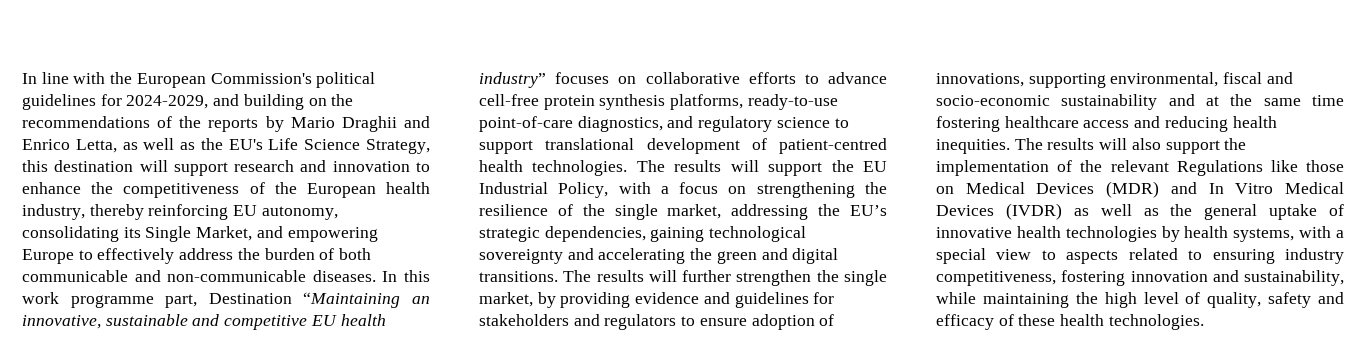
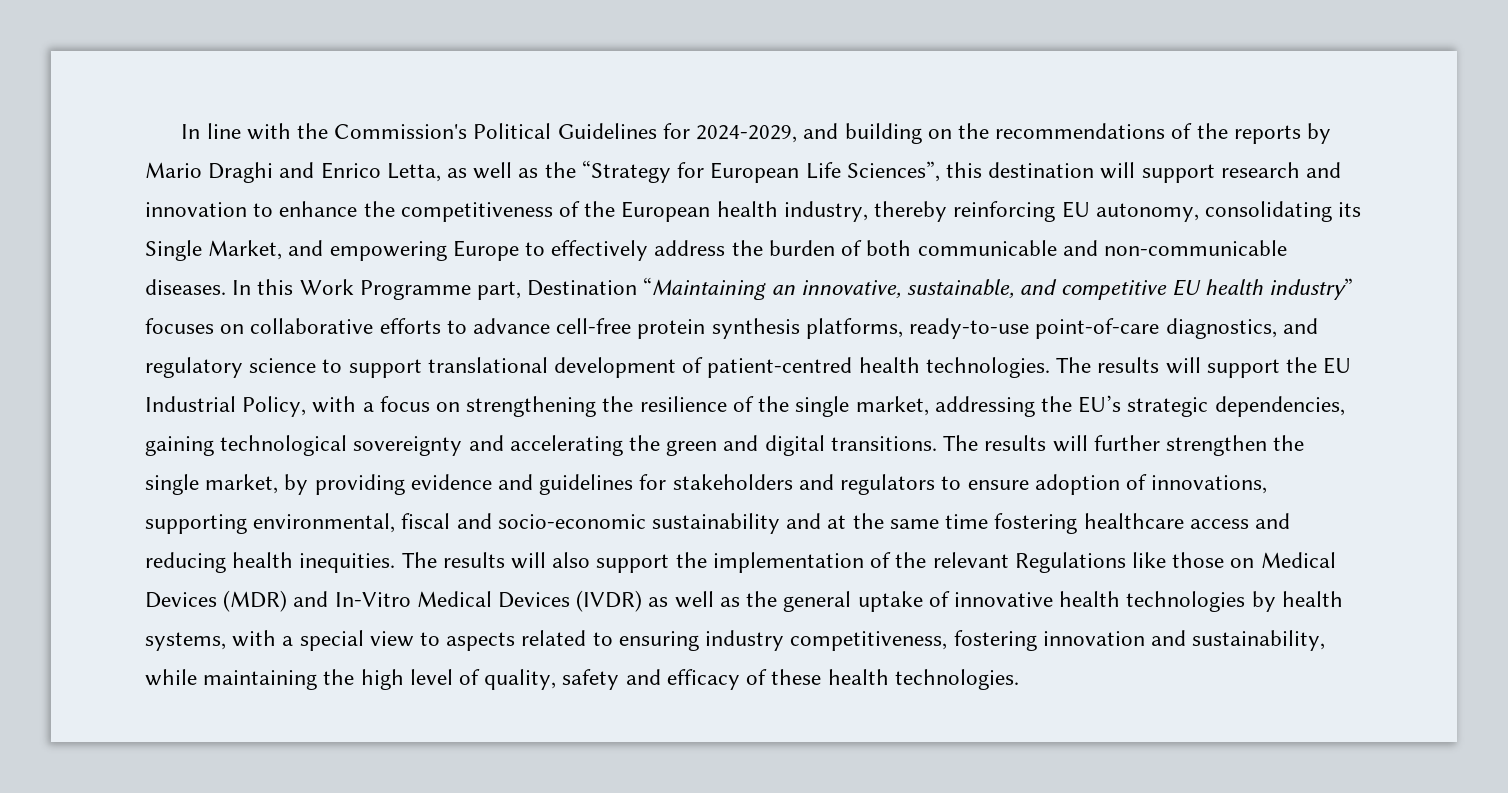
- In line with the European Commission's political guidelines for 2024-2029, and building on the recommendations of the reports by Mario Draghii and Enrico Letta, as well as the EU's Life Science Strategy, this destination will support research and innovation to enhance the competitiveness of the European health industry, thereby reinforcing EU autonomy, consolidating its Single Market, and empowering Europe to effectively address the burden of both communicable and non-communicable diseases.
+ In line with the Commission's Political Guidelines for 2024-2029, and building on the recommendations of the reports by Mario Draghi and Enrico Letta, as well as the “Strategy for European Life Sciences”, this destination will support research and innovation to enhance the competitiveness of the European health industry, thereby reinforcing EU autonomy, consolidating its Single Market, and empowering Europe to effectively address the burden of both communicable and non-communicable diseases.
- In this work programme part, Destination “Maintaining an innovative, sustainable and competitive EU health industry” focuses on collaborative efforts to advance cell-free protein synthesis platforms, ready-to-use point-of-care diagnostics, and regulatory science to support translational development of patient-centred health technologies.
+ In this Work Programme part, Destination “Maintaining an innovative, sustainable, and competitive EU health industry” focuses on collaborative efforts to advance cell-free protein synthesis platforms, ready-to-use point-of-care diagnostics, and regulatory science to support translational development of patient-centred health technologies.
- The results will also support the implementation of the relevant Regulations like those on Medical Devices (MDR) and In Vitro Medical Devices (IVDR) as well as the general uptake of innovative health technologies by health systems, with a special view to aspects related to ensuring industry competitiveness, fostering innovation and sustainability, while maintaining the high level of quality, safety and efficacy of these health technologies.
+ The results will also support the implementation of the relevant Regulations like those on Medical Devices (MDR) and In-Vitro Medical Devices (IVDR) as well as the general uptake of innovative health technologies by health systems, with a special view to aspects related to ensuring industry competitiveness, fostering innovation and sustainability, while maintaining the high level of quality, safety and efficacy of these health technologies.

